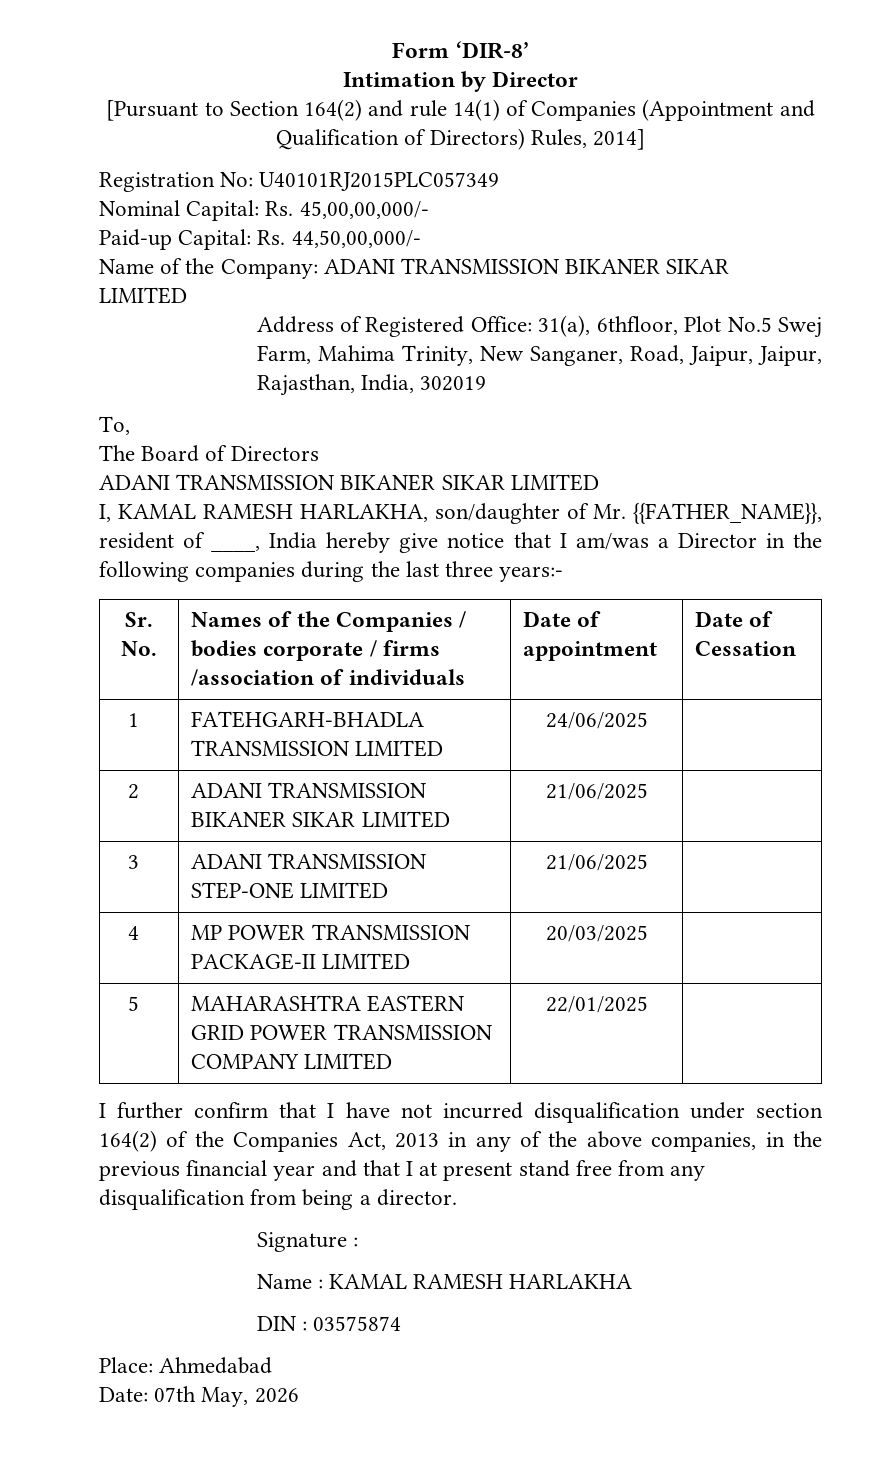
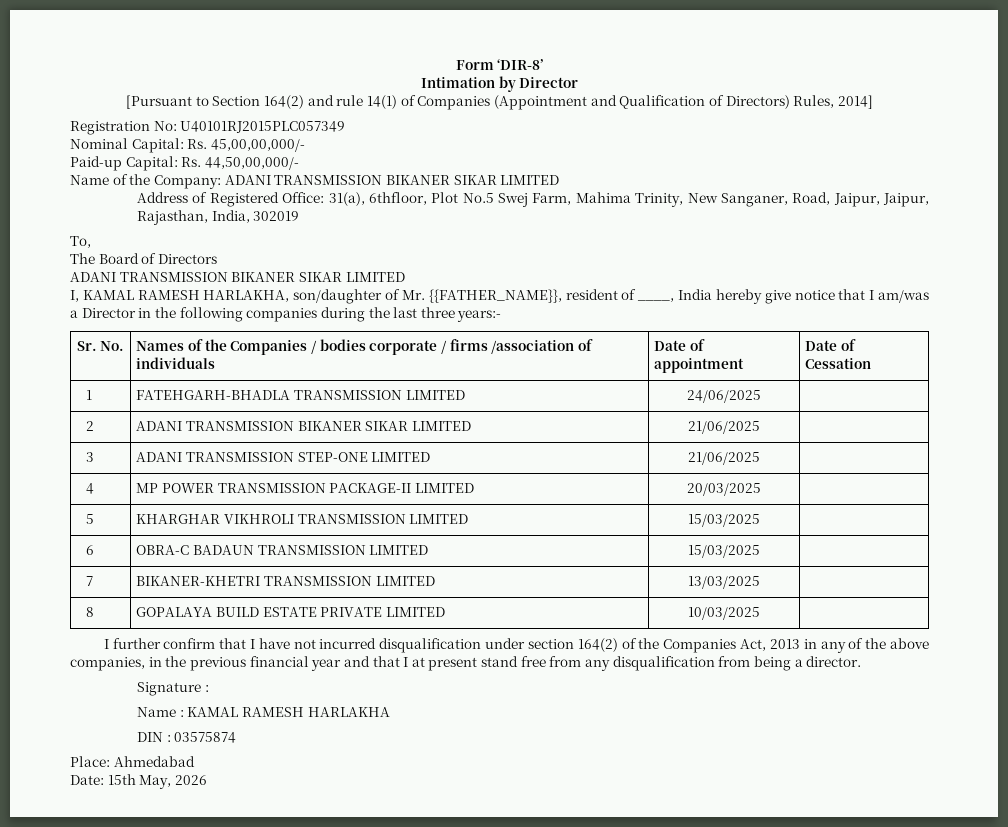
- 5 | MAHARASHTRA EASTERN GRID POWER TRANSMISSION COMPANY LIMITED | 22/01/2025 |
+ 5 | KHARGHAR VIKHROLI TRANSMISSION LIMITED | 15/03/2025 |
+ 6 | OBRA-C BADAUN TRANSMISSION LIMITED | 15/03/2025 |
+ 7 | BIKANER-KHETRI TRANSMISSION LIMITED | 13/03/2025 |
+ 8 | GOPALAYA BUILD ESTATE PRIVATE LIMITED | 10/03/2025 |
- Date: 07th May, 2026
+ Date: 15th May, 2026

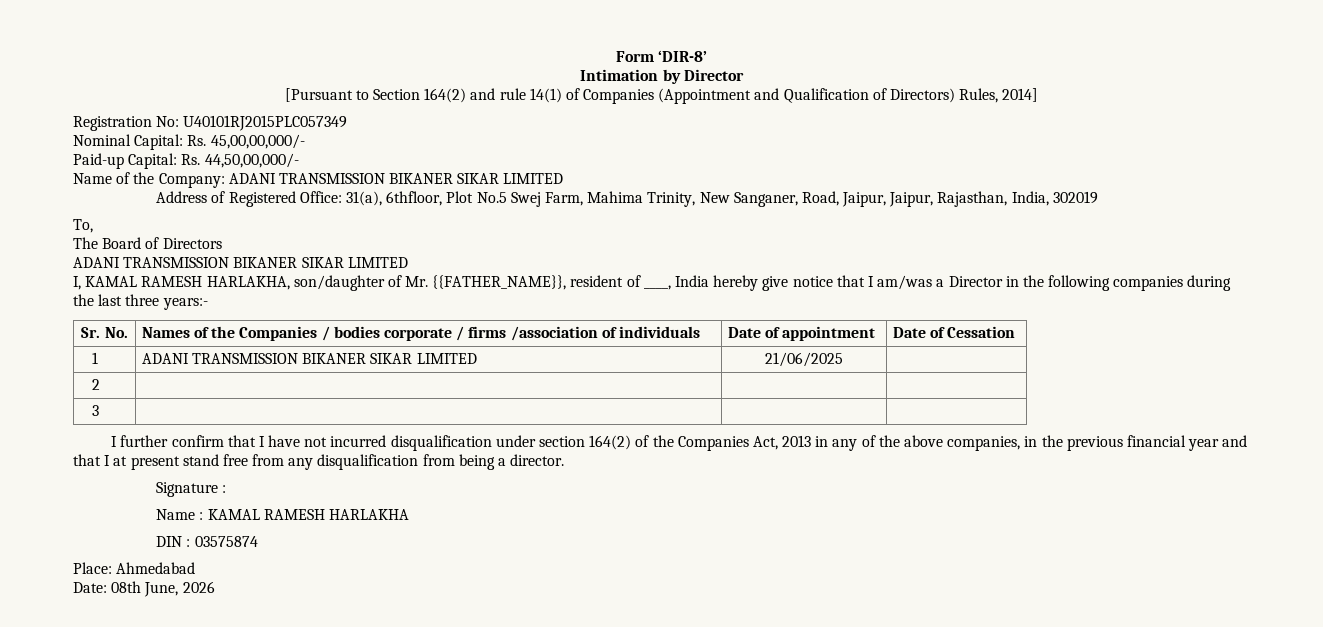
- 1 | FATEHGARH-BHADLA TRANSMISSION LIMITED | 24/06/2025 |
- 2 | ADANI TRANSMISSION BIKANER SIKAR LIMITED | 21/06/2025 |
+ 1 | ADANI TRANSMISSION BIKANER SIKAR LIMITED | 21/06/2025 |
+ 2 | | |
- 3 | ADANI TRANSMISSION STEP-ONE LIMITED | 21/06/2025 |
- 4 | MP POWER TRANSMISSION PACKAGE-II LIMITED | 20/03/2025 |
- 5 | KHARGHAR VIKHROLI TRANSMISSION LIMITED | 15/03/2025 |
- 6 | OBRA-C BADAUN TRANSMISSION LIMITED | 15/03/2025 |
- 7 | BIKANER-KHETRI TRANSMISSION LIMITED | 13/03/2025 |
- 8 | GOPALAYA BUILD ESTATE PRIVATE LIMITED | 10/03/2025 |
+ 3 | | |
- Date: 15th May, 2026
+ Date: 08th June, 2026

